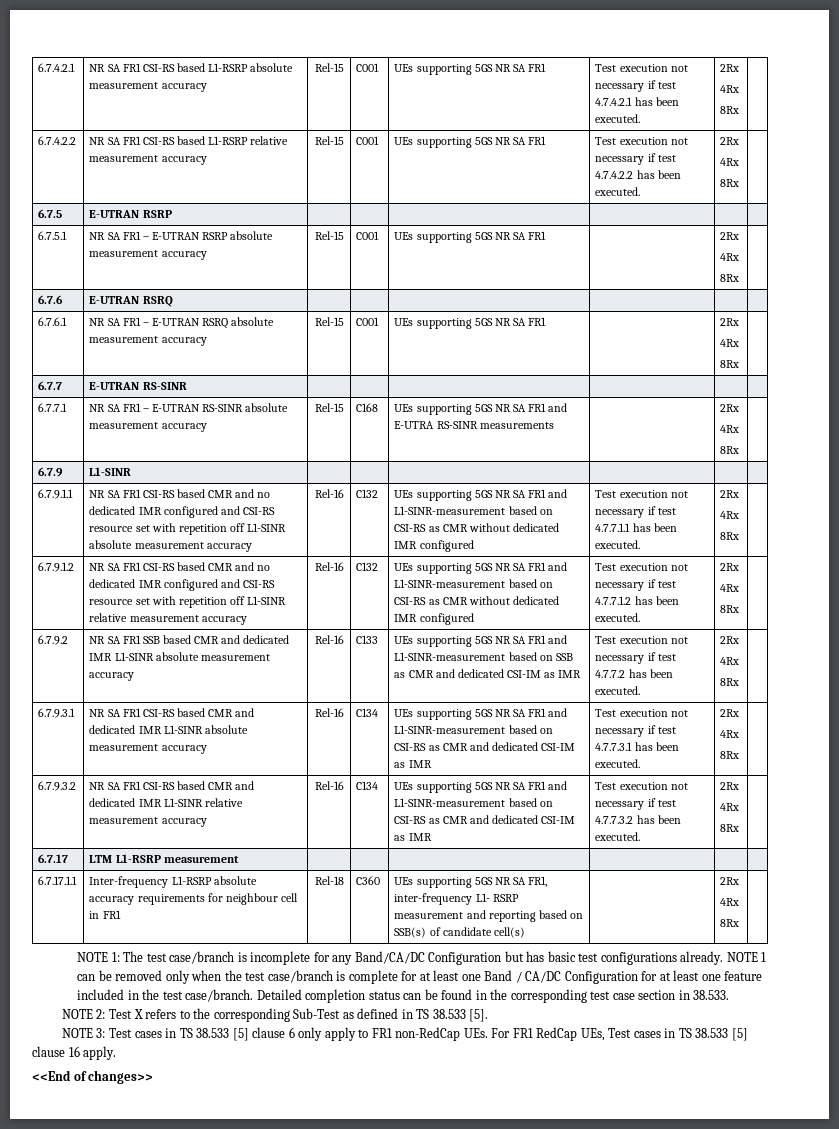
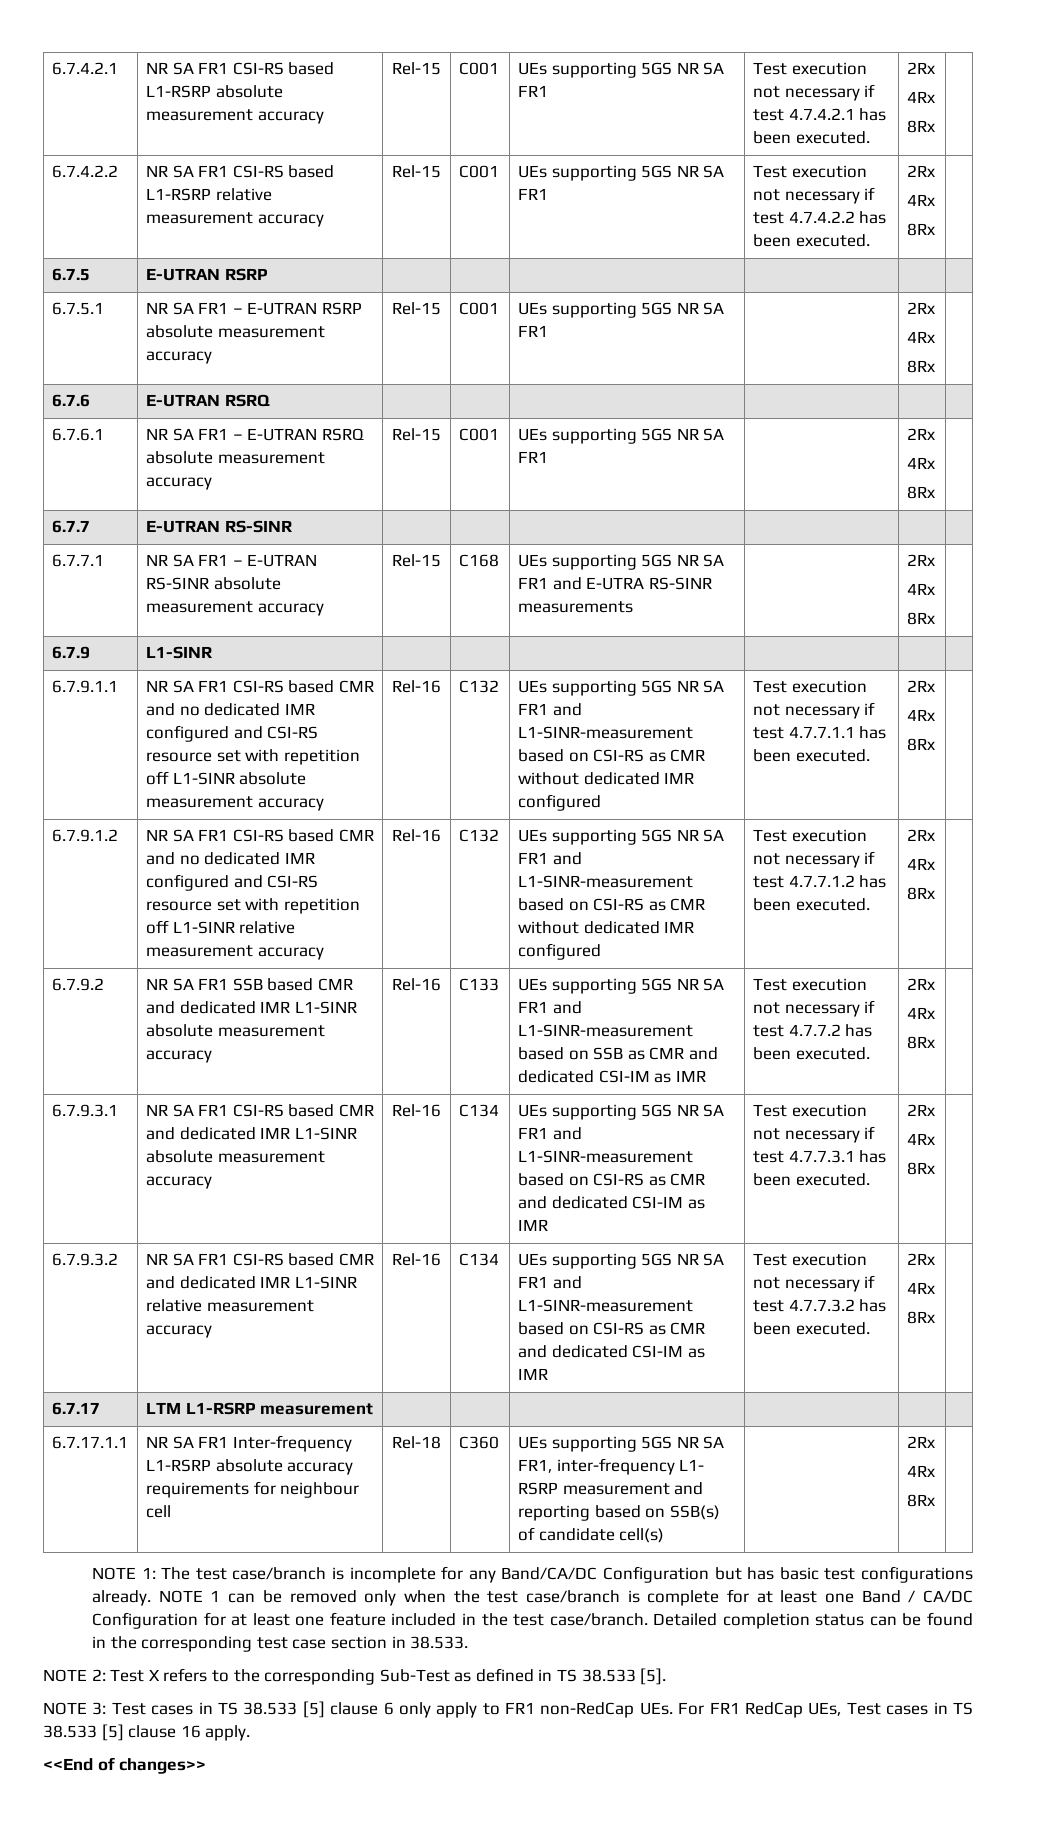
- 6.7.17.1.1 | Inter-frequency L1-RSRP absolute accuracy requirements for neighbour cell in FR1 | Rel-18 | C360 | UEs supporting 5GS NR SA FR1, inter-frequency L1- RSRP measurement and reporting based on SSB(s) of candidate cell(s) | | 2Rx
+ 6.7.17.1.1 | NR SA FR1 Inter-frequency L1-RSRP absolute accuracy requirements for neighbour cell | Rel-18 | C360 | UEs supporting 5GS NR SA FR1, inter-frequency L1- RSRP measurement and reporting based on SSB(s) of candidate cell(s) | | 2Rx

